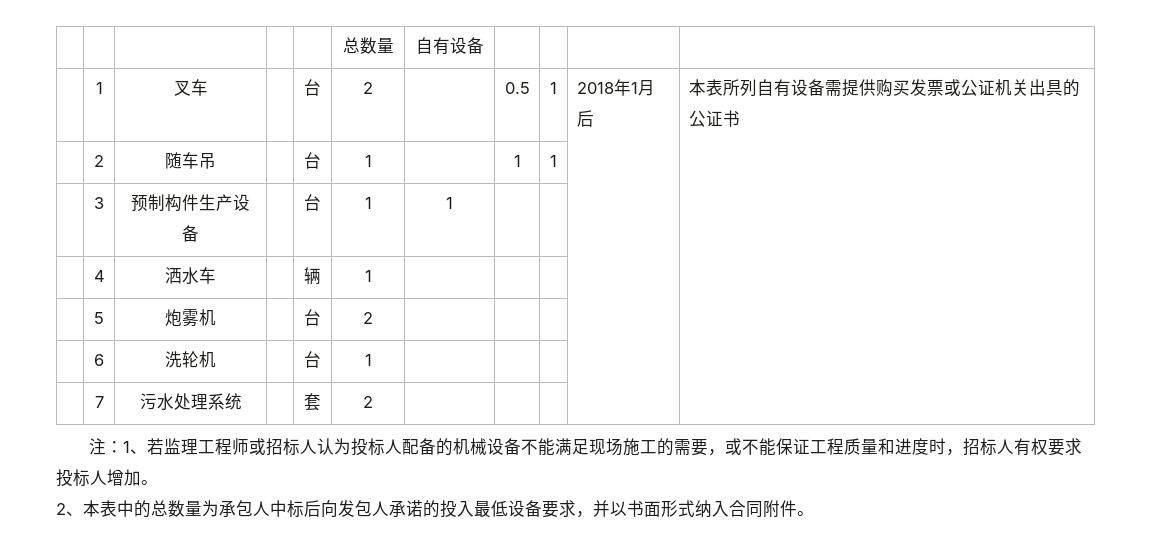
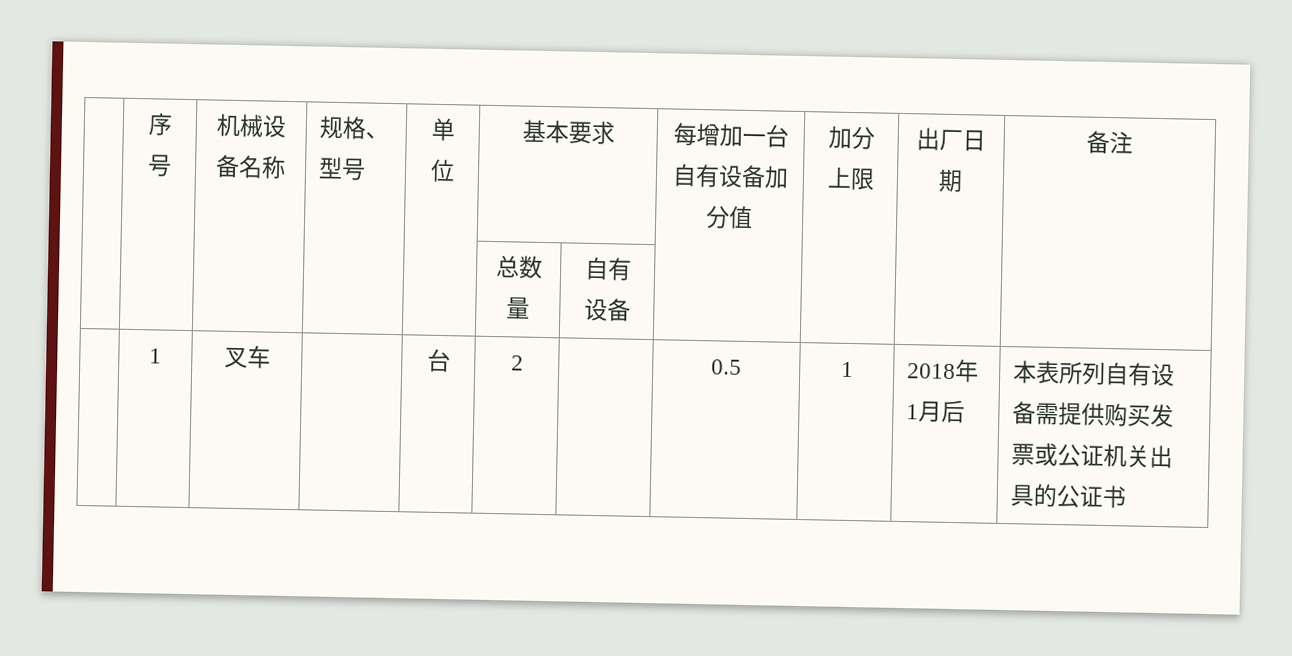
+ | 序号 | 机械设备名称 | 规格、型号 | 单位 | 基本要求 | 每增加一台自有设备加分值 | 加分上限 | 出厂日期 | 备注
- | 2 | 随车吊 | | 台 | 1 | | 1 | 1 | |
- | 3 | 预制构件生产设备 | | 台 | 1 | 1 | | | |
- | 4 | 洒水车 | | 辆 | 1 | | | | |
- | 5 | 炮雾机 | | 台 | 2 | | | | |
- | 6 | 洗轮机 | | 台 | 1 | | | | |
- | 7 | 污水处理系统 | | 套 | 2 | | | | |
- 注：1、若监理工程师或招标人认为投标人配备的机械设备不能满足现场施工的需要，或不能保证工程质量和进度时，招标人有权要求投标人增加。
- 2、本表中的总数量为承包人中标后向发包人承诺的投入最低设备要求，并以书面形式纳入合同附件。

